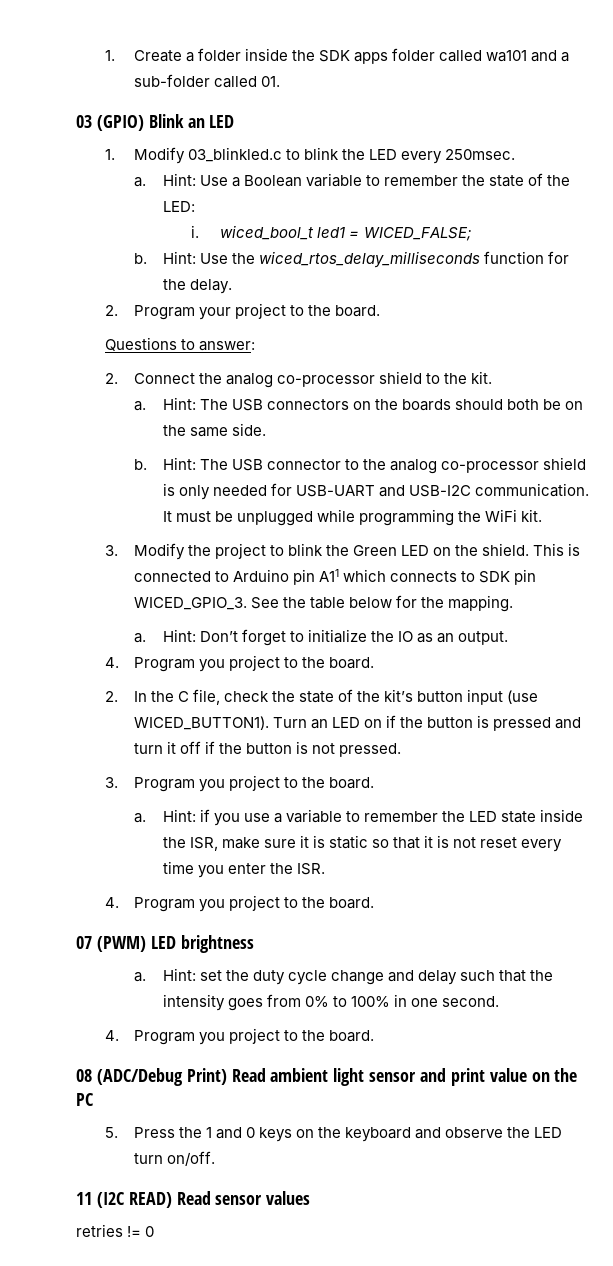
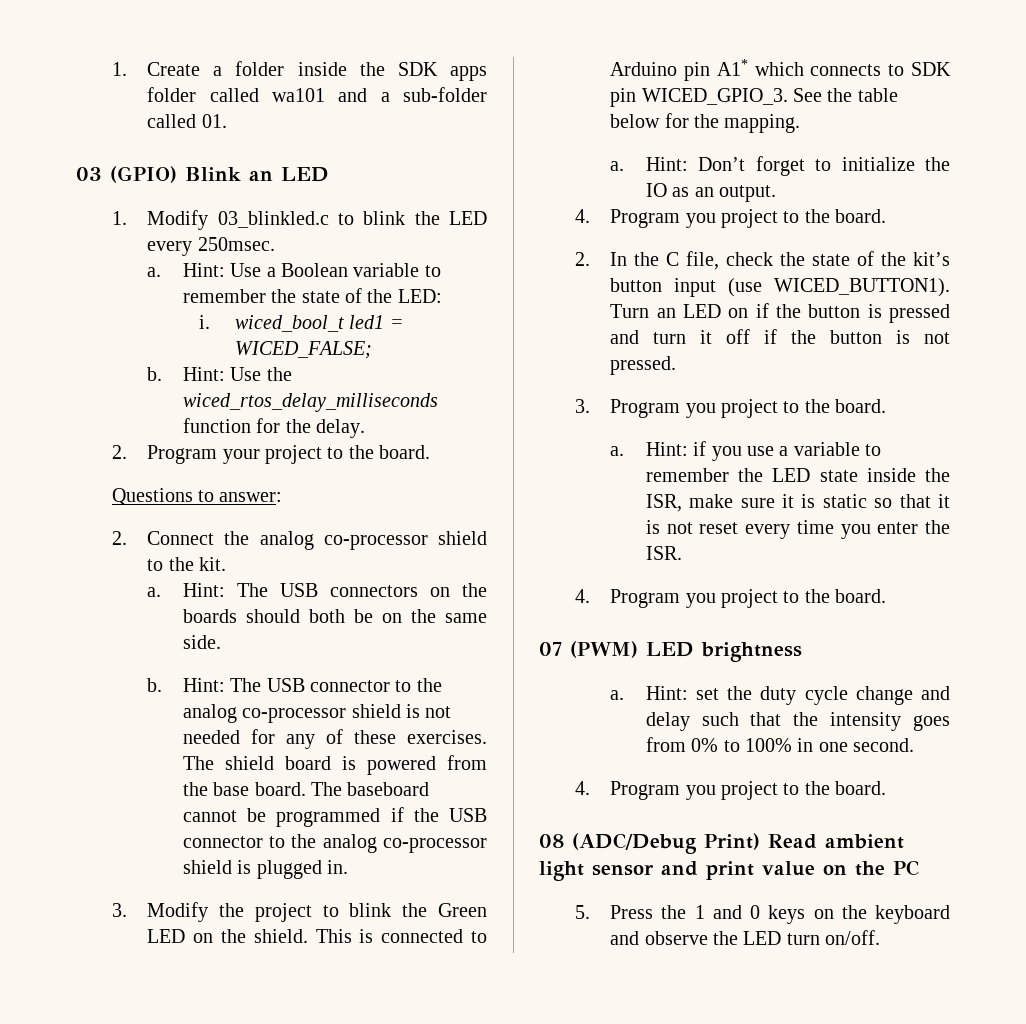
- Hint: The USB connector to the analog co-processor shield is only needed for USB-UART and USB-I2C communication. It must be unplugged while programming the WiFi kit.
+ Hint: The USB connector to the analog co-processor shield is not needed for any of these exercises. The shield board is powered from the base board. The baseboard cannot be programmed if the USB connector to the analog co-processor shield is plugged in.
- This is connected to Arduino pin A11 which connects to SDK pin WICED_GPIO_3.
+ This is connected to Arduino pin A1* which connects to SDK pin WICED_GPIO_3.
- 11 (I2C READ) Read sensor values
- retries != 0

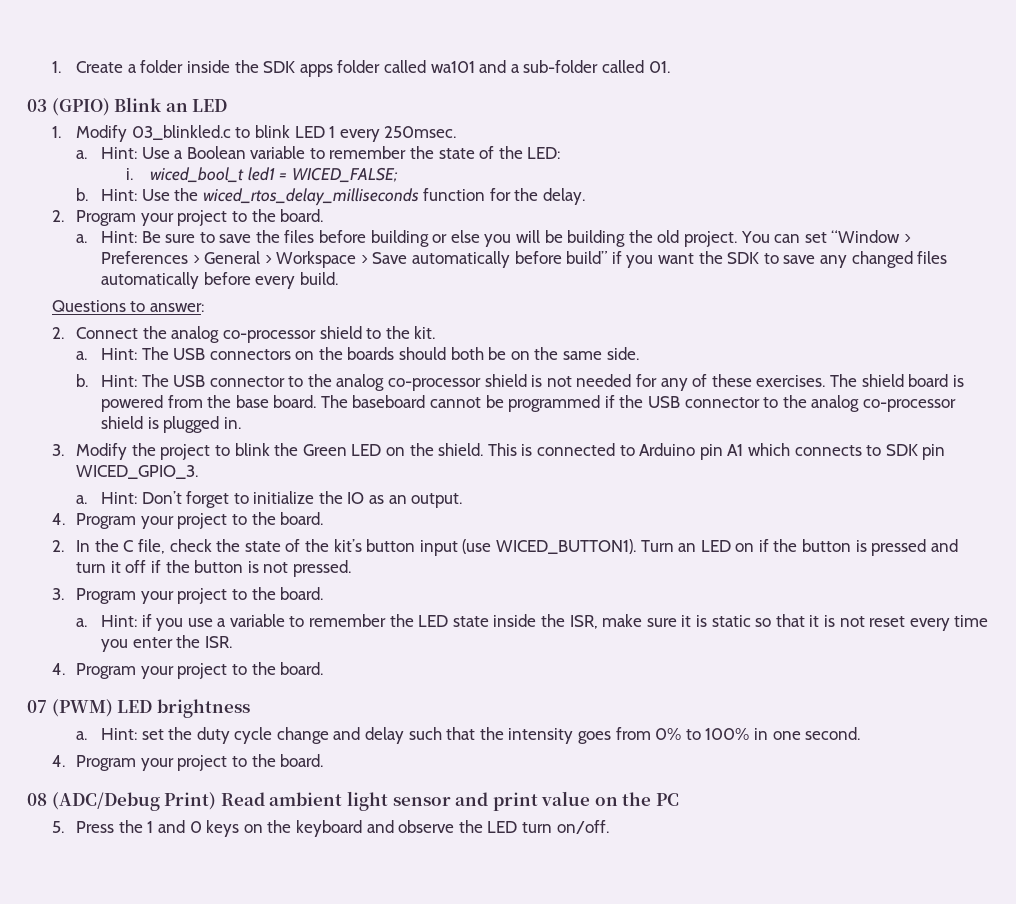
- 1. Modify 03_blinkled.c to blink the LED every 250msec.
+ 1. Modify 03_blinkled.c to blink LED 1 every 250msec.
+ a. Hint: Be sure to save the files before building or else you will be building the old project. You can set “Window > Preferences > General > Workspace > Save automatically before build” if you want the SDK to save any changed files automatically before every build.
- This is connected to Arduino pin A1* which connects to SDK pin WICED_GPIO_3. See the table below for the mapping.
+ This is connected to Arduino pin A1 which connects to SDK pin WICED_GPIO_3.
  Hint: Don’t forget to initialize the IO as an output.
- 4. Program you project to the board.
+ 4. Program your project to the board.
- 3. Program you project to the board.
+ 3. Program your project to the board.
  Hint: if you use a variable to remember the LED state inside the ISR, make sure it is static so that it is not reset every time you enter the ISR.
- 4. Program you project to the board.
+ 4. Program your project to the board.
  Hint: set the duty cycle change and delay such that the intensity goes from 0% to 100% in one second.
- 4. Program you project to the board.
+ 4. Program your project to the board.

